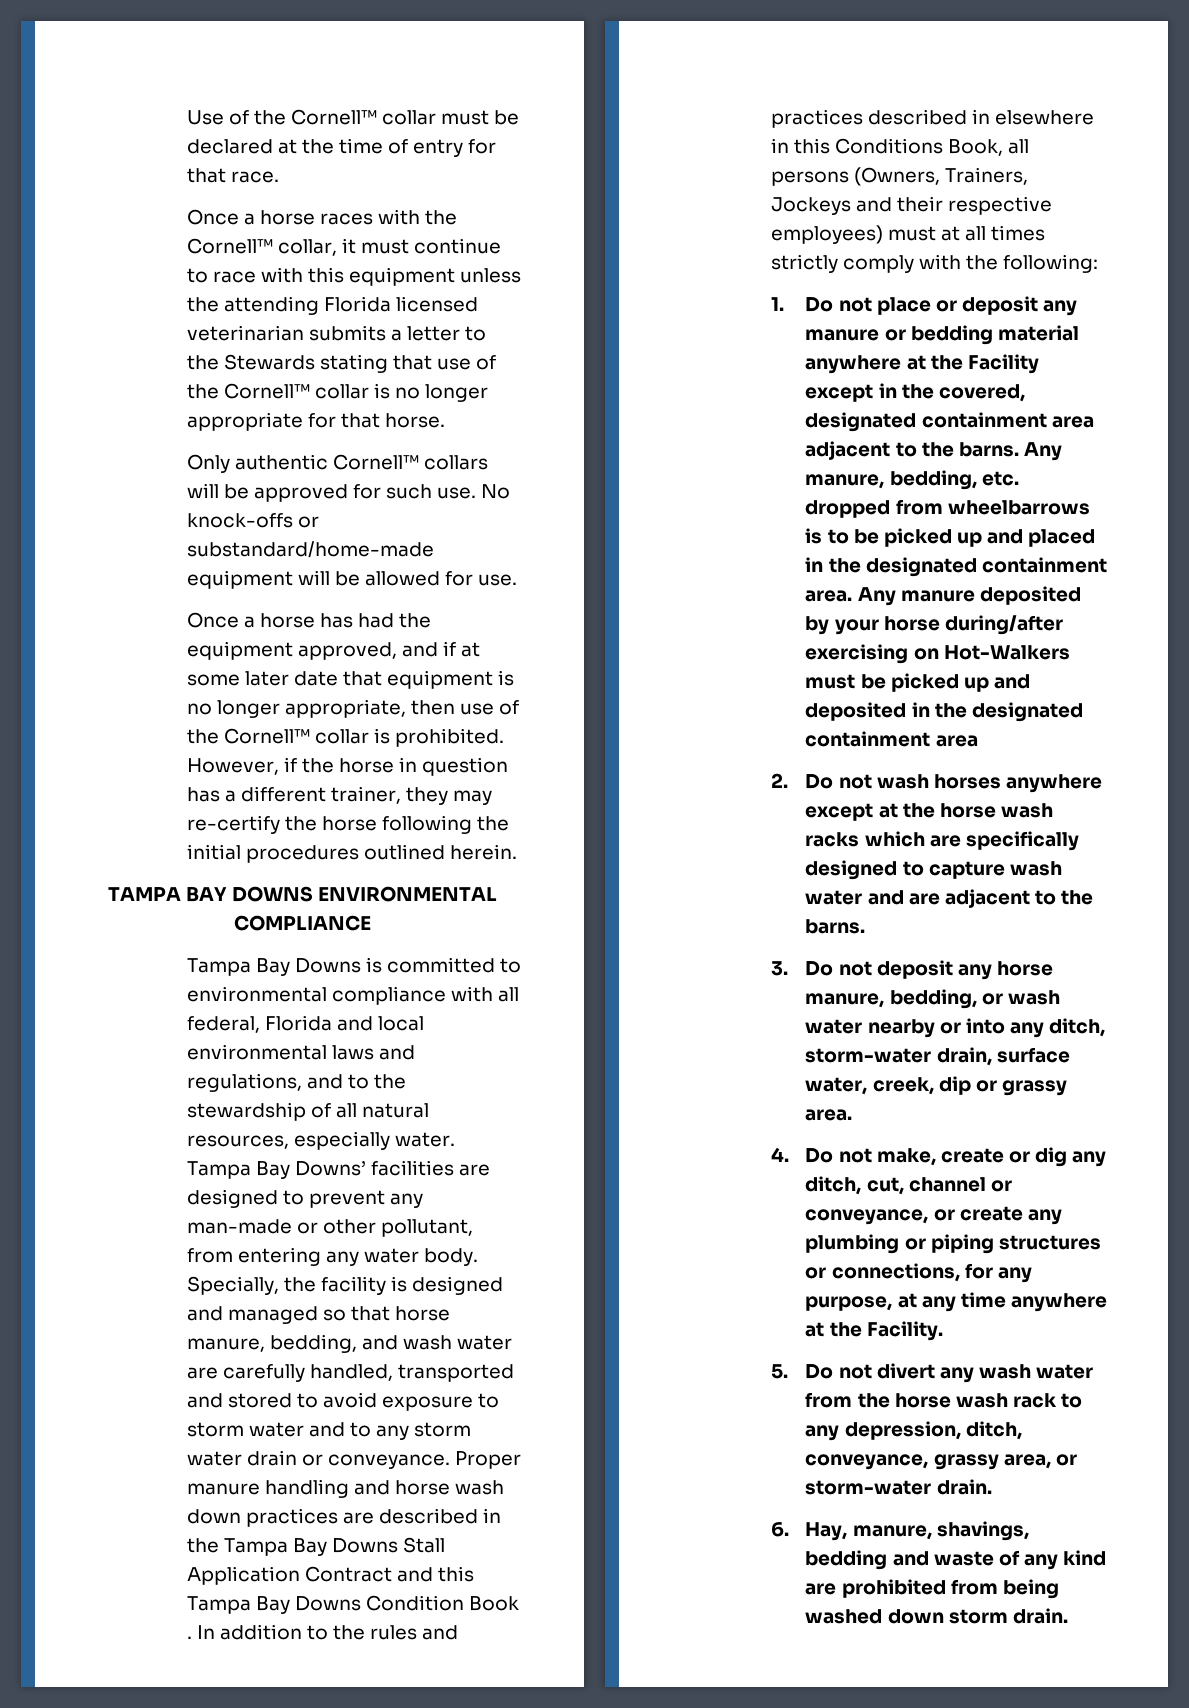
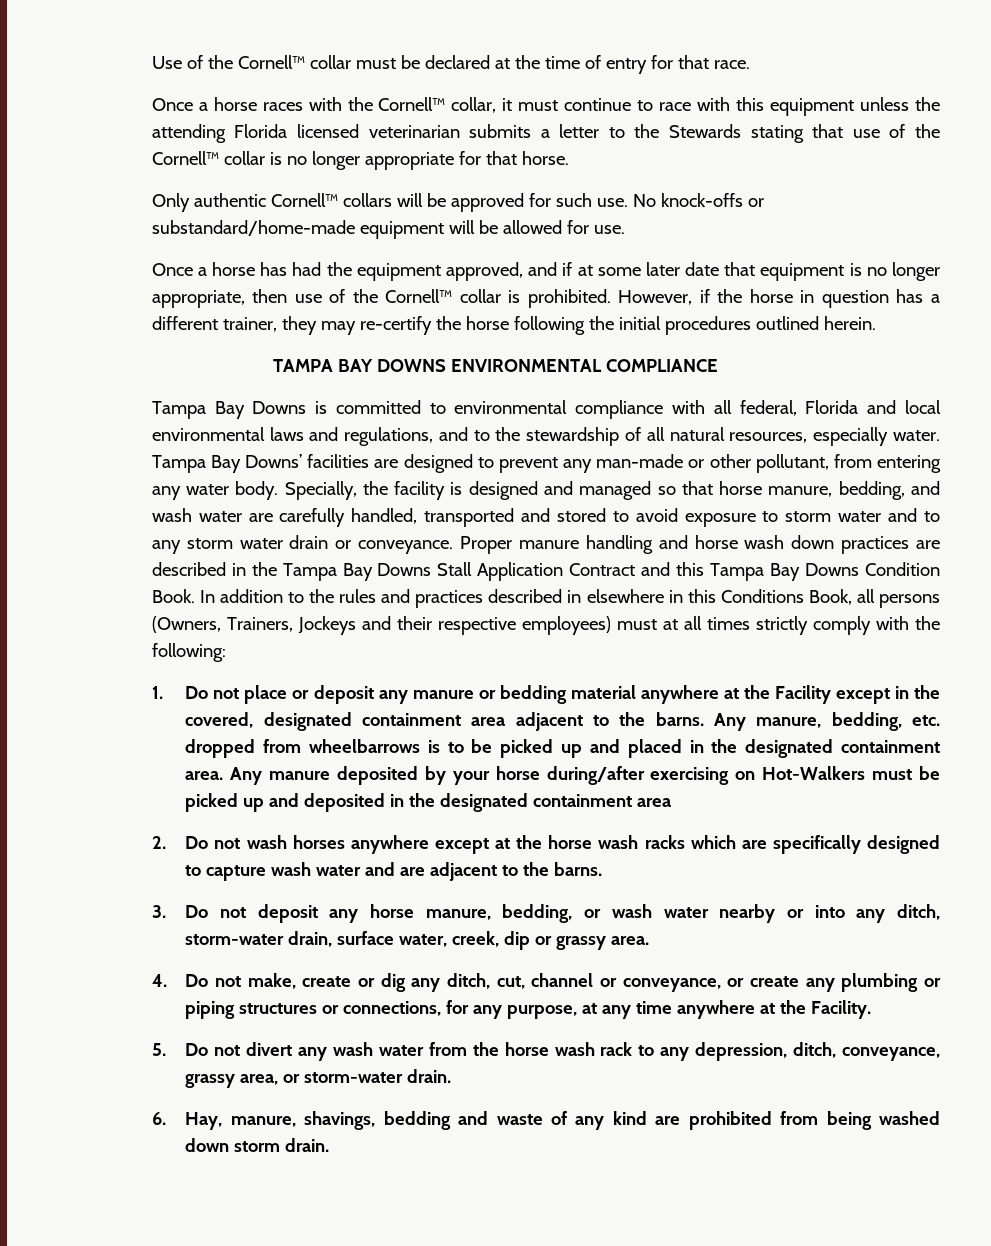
- Proper manure handling and horse wash down practices are described in the Tampa Bay Downs Stall Application Contract and this Tampa Bay Downs Condition Book .
+ Proper manure handling and horse wash down practices are described in the Tampa Bay Downs Stall Application Contract and this Tampa Bay Downs Condition Book.

